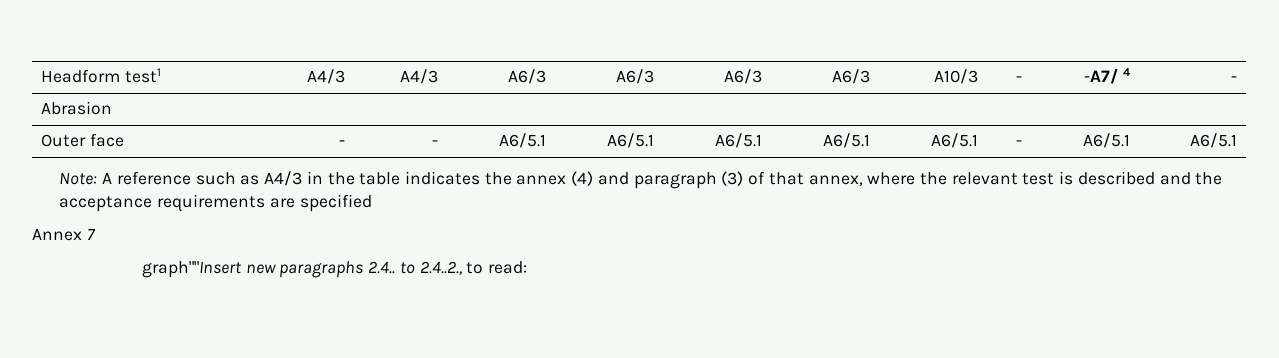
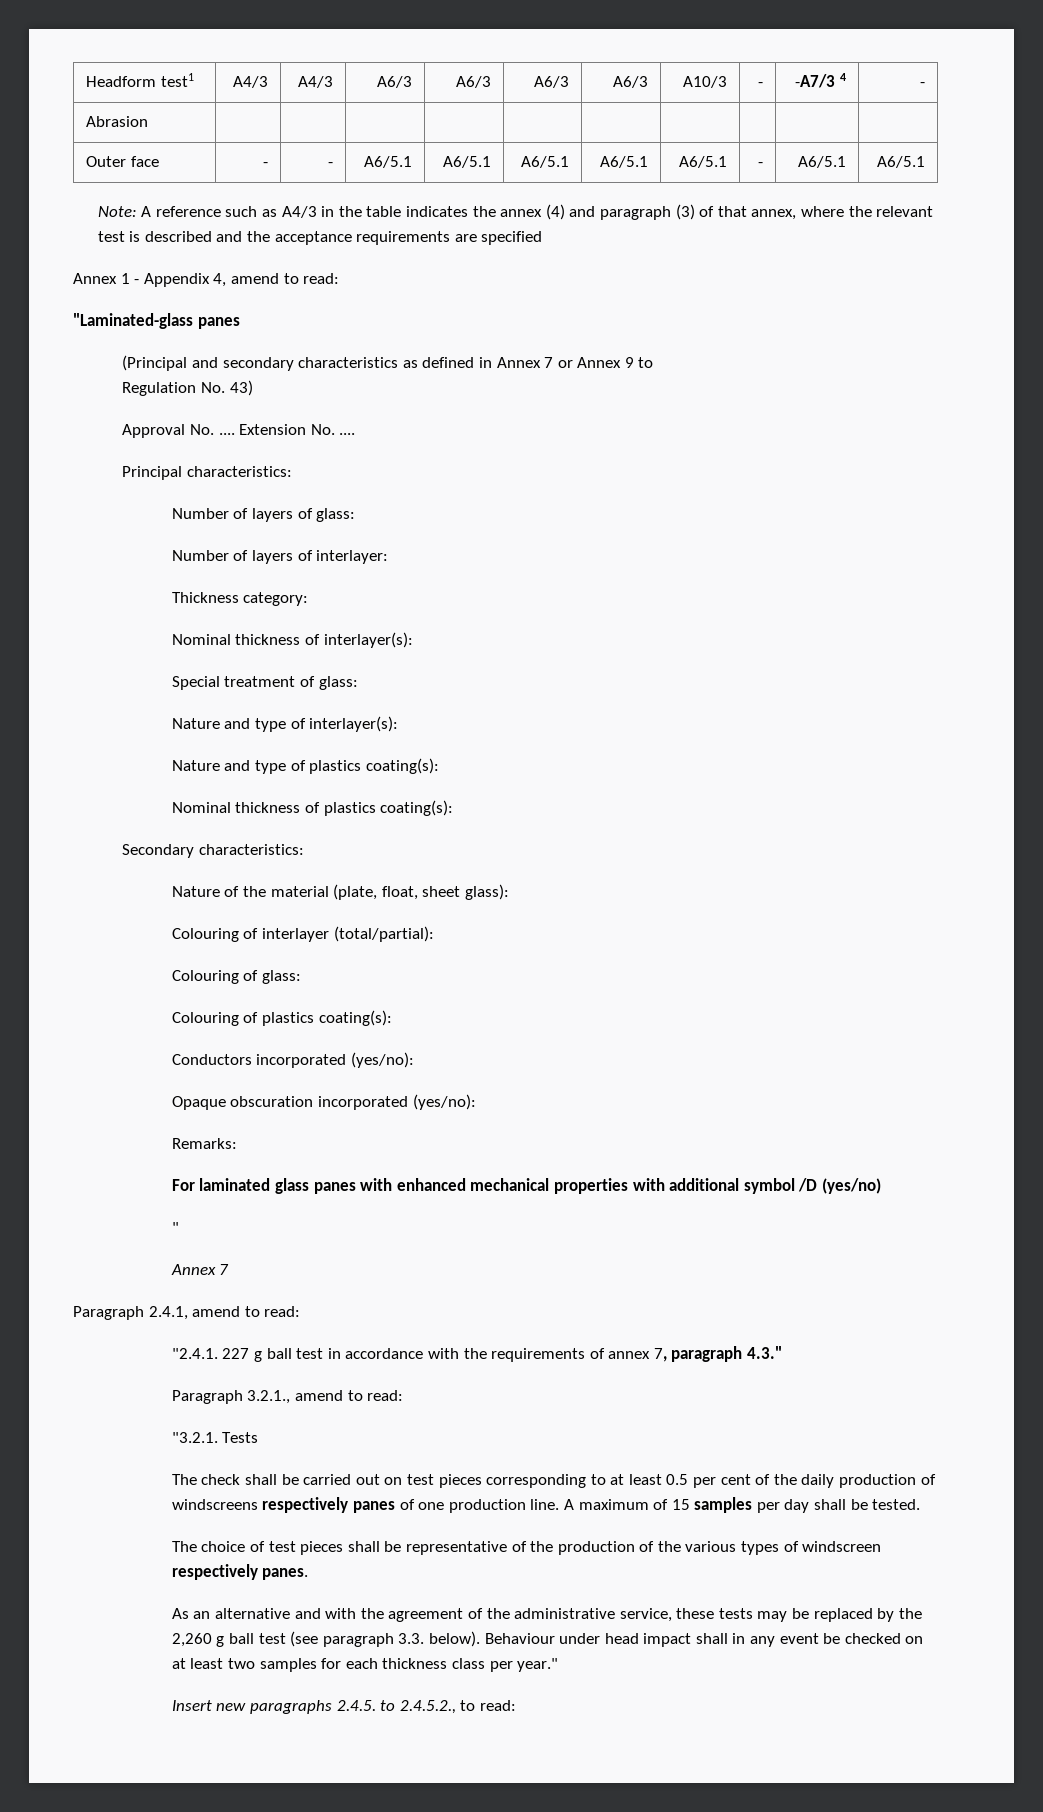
- Headform test1 | A4/3 | A4/3 | A6/3 | A6/3 | A6/3 | A6/3 | A10/3 | - | -A7/ 4 | -
+ Headform test1 | A4/3 | A4/3 | A6/3 | A6/3 | A6/3 | A6/3 | A10/3 | - | -A7/3 4 | -
+ Annex 1 - Appendix 4, amend to read:
+ "Laminated-glass panes
+ (Principal and secondary characteristics as defined in Annex 7 or Annex 9 to
+ Regulation No. 43)
+ Approval No. .... Extension No. ....
+ Principal characteristics:
+ Number of layers of glass:
+ Number of layers of interlayer:
+ Thickness category:
+ Nominal thickness of interlayer(s):
+ Special treatment of glass:
+ Nature and type of interlayer(s):
+ Nature and type of plastics coating(s):
+ Nominal thickness of plastics coating(s):
+ Secondary characteristics:
+ Nature of the material (plate, float, sheet glass):
+ Colouring of interlayer (total/partial):
+ Colouring of glass:
+ Colouring of plastics coating(s):
+ Conductors incorporated (yes/no):
+ Opaque obscuration incorporated (yes/no):
+ Remarks:
+ For laminated glass panes with enhanced mechanical properties with additional symbol /D (yes/no)
+ "
  Annex 7
- graph""Insert new paragraphs 2.4.. to 2.4..2., to read:
+ Paragraph 2.4.1, amend to read:
+ "2.4.1. 227 g ball test in accordance with the requirements of annex 7, paragraph 4.3."
+ Paragraph 3.2.1., amend to read:
+ "3.2.1. Tests
+ The check shall be carried out on test pieces corresponding to at least 0.5 per cent of the daily production of windscreens respectively panes of one production line. A maximum of 15 samples per day shall be tested.
+ The choice of test pieces shall be representative of the production of the various types of windscreen respectively panes.
+ As an alternative and with the agreement of the administrative service, these tests may be replaced by the 2,260 g ball test (see paragraph 3.3. below). Behaviour under head impact shall in any event be checked on at least two samples for each thickness class per year."
+ Insert new paragraphs 2.4.5. to 2.4.5.2., to read:

